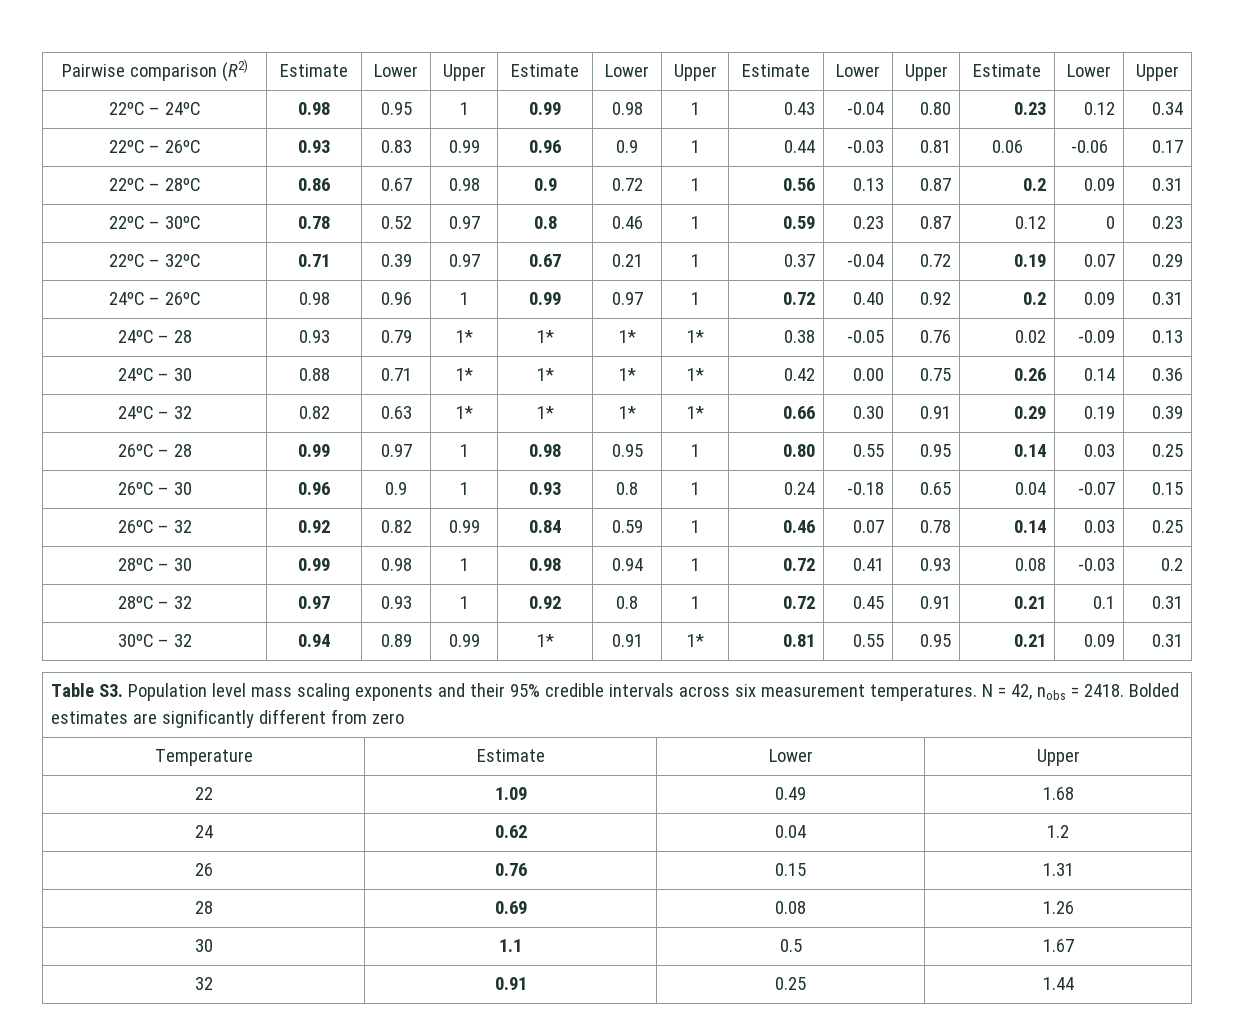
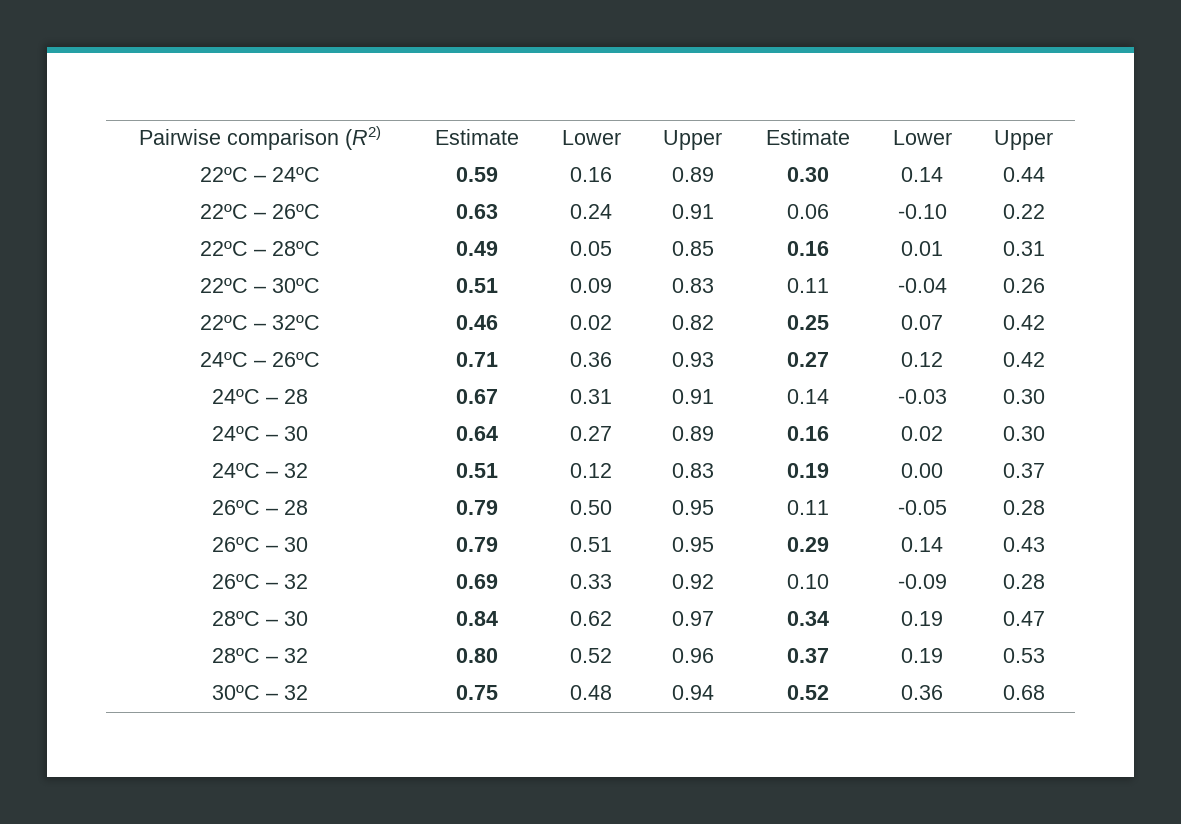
- Pairwise comparison (R2) | Estimate | Lower | Upper | Estimate | Lower | Upper | Estimate | Lower | Upper | Estimate | Lower | Upper
- 22ºC – 24ºC | 0.98 | 0.95 | 1 | 0.99 | 0.98 | 1 | 0.43 | -0.04 | 0.80 | 0.23 | 0.12 | 0.34
- 22ºC – 26ºC | 0.93 | 0.83 | 0.99 | 0.96 | 0.9 | 1 | 0.44 | -0.03 | 0.81 | 0.06 | -0.06 | 0.17
+ Pairwise comparison (R2) | Estimate | Lower | Upper | Estimate | Lower | Upper
+ 22ºC – 24ºC | 0.59 | 0.16 | 0.89 | 0.30 | 0.14 | 0.44
+ 22ºC – 26ºC | 0.63 | 0.24 | 0.91 | 0.06 | -0.10 | 0.22
- 22ºC – 28ºC | 0.86 | 0.67 | 0.98 | 0.9 | 0.72 | 1 | 0.56 | 0.13 | 0.87 | 0.2 | 0.09 | 0.31
- 22ºC – 30ºC | 0.78 | 0.52 | 0.97 | 0.8 | 0.46 | 1 | 0.59 | 0.23 | 0.87 | 0.12 | 0 | 0.23
- 22ºC – 32ºC | 0.71 | 0.39 | 0.97 | 0.67 | 0.21 | 1 | 0.37 | -0.04 | 0.72 | 0.19 | 0.07 | 0.29
+ 22ºC – 28ºC | 0.49 | 0.05 | 0.85 | 0.16 | 0.01 | 0.31
+ 22ºC – 30ºC | 0.51 | 0.09 | 0.83 | 0.11 | -0.04 | 0.26
+ 22ºC – 32ºC | 0.46 | 0.02 | 0.82 | 0.25 | 0.07 | 0.42
- 24ºC – 26ºC | 0.98 | 0.96 | 1 | 0.99 | 0.97 | 1 | 0.72 | 0.40 | 0.92 | 0.2 | 0.09 | 0.31
- 24ºC – 28 | 0.93 | 0.79 | 1* | 1* | 1* | 1* | 0.38 | -0.05 | 0.76 | 0.02 | -0.09 | 0.13
- 24ºC – 30 | 0.88 | 0.71 | 1* | 1* | 1* | 1* | 0.42 | 0.00 | 0.75 | 0.26 | 0.14 | 0.36
- 24ºC – 32 | 0.82 | 0.63 | 1* | 1* | 1* | 1* | 0.66 | 0.30 | 0.91 | 0.29 | 0.19 | 0.39
+ 24ºC – 26ºC | 0.71 | 0.36 | 0.93 | 0.27 | 0.12 | 0.42
+ 24ºC – 28 | 0.67 | 0.31 | 0.91 | 0.14 | -0.03 | 0.30
+ 24ºC – 30 | 0.64 | 0.27 | 0.89 | 0.16 | 0.02 | 0.30
+ 24ºC – 32 | 0.51 | 0.12 | 0.83 | 0.19 | 0.00 | 0.37
- 26ºC – 28 | 0.99 | 0.97 | 1 | 0.98 | 0.95 | 1 | 0.80 | 0.55 | 0.95 | 0.14 | 0.03 | 0.25
- 26ºC – 30 | 0.96 | 0.9 | 1 | 0.93 | 0.8 | 1 | 0.24 | -0.18 | 0.65 | 0.04 | -0.07 | 0.15
+ 26ºC – 28 | 0.79 | 0.50 | 0.95 | 0.11 | -0.05 | 0.28
+ 26ºC – 30 | 0.79 | 0.51 | 0.95 | 0.29 | 0.14 | 0.43
- 26ºC – 32 | 0.92 | 0.82 | 0.99 | 0.84 | 0.59 | 1 | 0.46 | 0.07 | 0.78 | 0.14 | 0.03 | 0.25
- 28ºC – 30 | 0.99 | 0.98 | 1 | 0.98 | 0.94 | 1 | 0.72 | 0.41 | 0.93 | 0.08 | -0.03 | 0.2
- 28ºC – 32 | 0.97 | 0.93 | 1 | 0.92 | 0.8 | 1 | 0.72 | 0.45 | 0.91 | 0.21 | 0.1 | 0.31
+ 26ºC – 32 | 0.69 | 0.33 | 0.92 | 0.10 | -0.09 | 0.28
+ 28ºC – 30 | 0.84 | 0.62 | 0.97 | 0.34 | 0.19 | 0.47
+ 28ºC – 32 | 0.80 | 0.52 | 0.96 | 0.37 | 0.19 | 0.53
- 30ºC – 32 | 0.94 | 0.89 | 0.99 | 1* | 0.91 | 1* | 0.81 | 0.55 | 0.95 | 0.21 | 0.09 | 0.31
- Table S3. Population level mass scaling exponents and their 95% credible intervals across six measurement temperatures. N = 42, nobs = 2418. Bolded estimates are significantly different from zero
- Temperature | Estimate | Lower | Upper
- 22 | 1.09 | 0.49 | 1.68
- 24 | 0.62 | 0.04 | 1.2
- 26 | 0.76 | 0.15 | 1.31
- 28 | 0.69 | 0.08 | 1.26
- 30 | 1.1 | 0.5 | 1.67
- 32 | 0.91 | 0.25 | 1.44
+ 30ºC – 32 | 0.75 | 0.48 | 0.94 | 0.52 | 0.36 | 0.68

